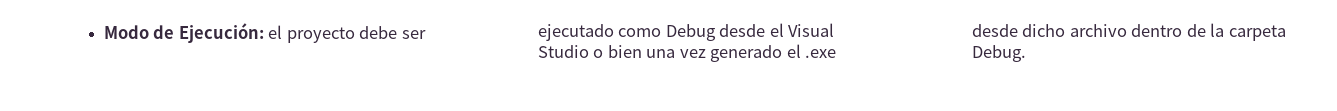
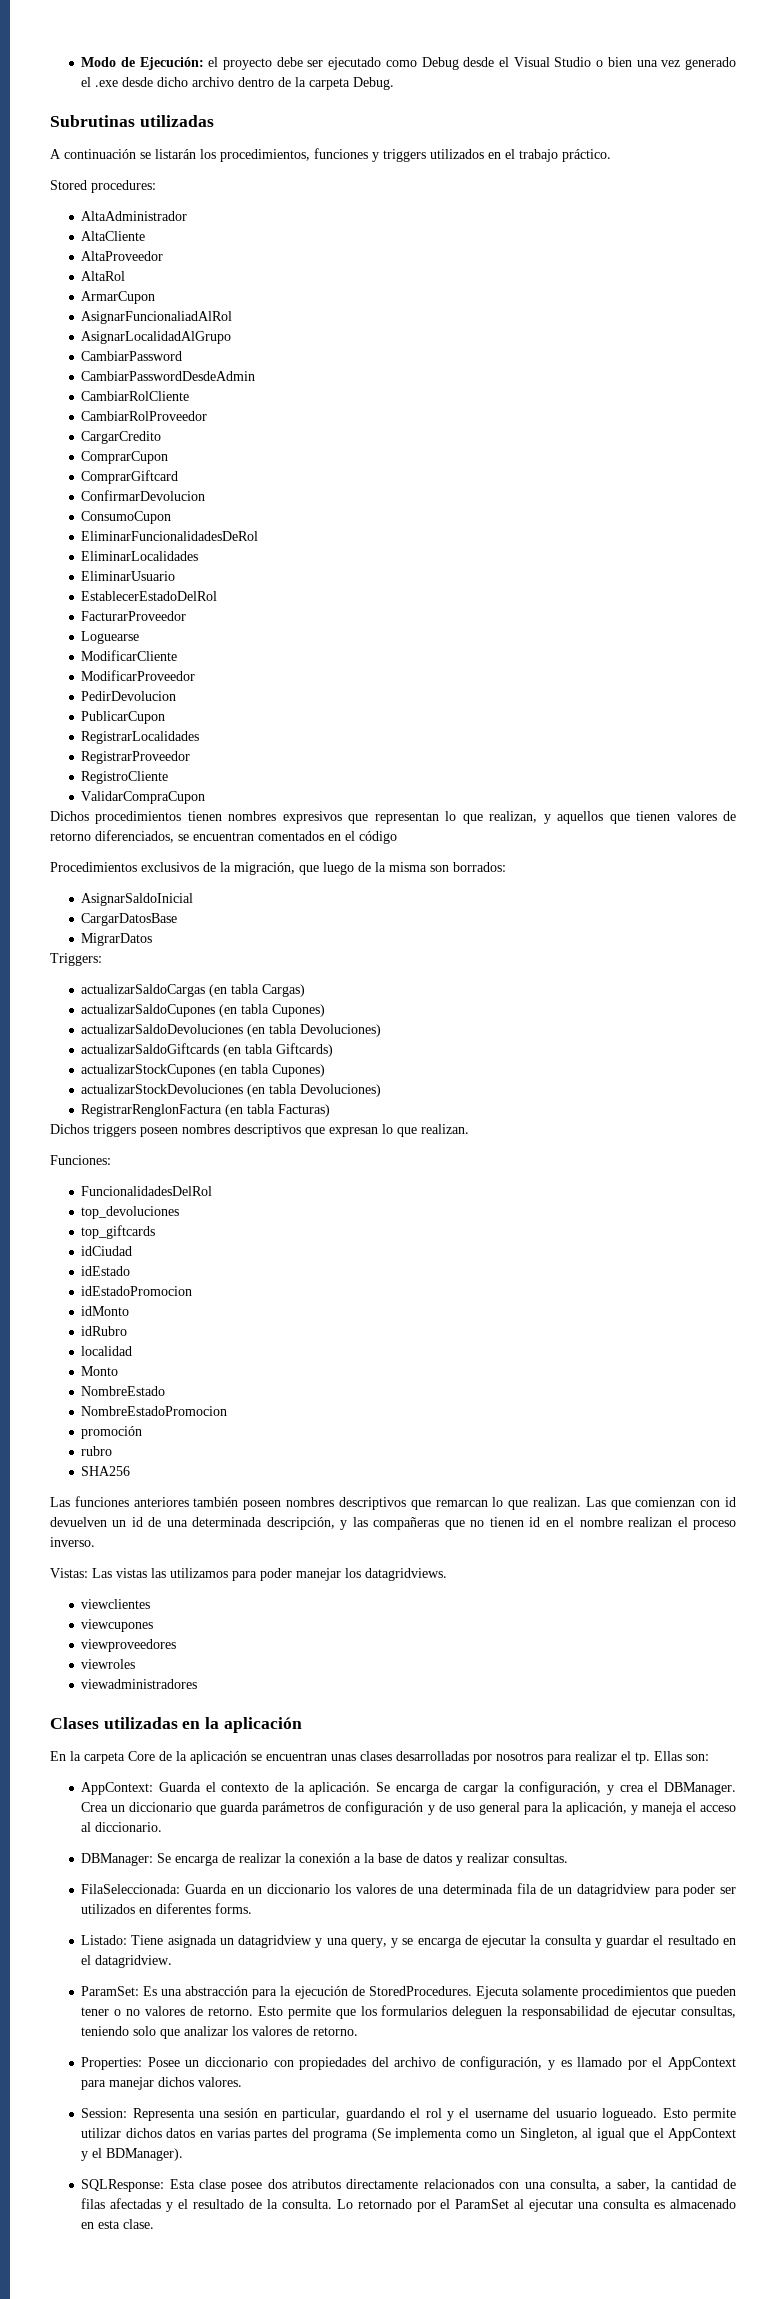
+ Subrutinas utilizadas
+ A continuación se listarán los procedimientos, funciones y triggers utilizados en el trabajo práctico.
+ Stored procedures:
+ AltaAdministrador
+ AltaCliente
+ AltaProveedor
+ AltaRol
+ ArmarCupon
+ AsignarFuncionaliadAlRol
+ AsignarLocalidadAlGrupo
+ CambiarPassword
+ CambiarPasswordDesdeAdmin
+ CambiarRolCliente
+ CambiarRolProveedor
+ CargarCredito
+ ComprarCupon
+ ComprarGiftcard
+ ConfirmarDevolucion
+ ConsumoCupon
+ EliminarFuncionalidadesDeRol
+ EliminarLocalidades
+ EliminarUsuario
+ EstablecerEstadoDelRol
+ FacturarProveedor
+ Loguearse
+ ModificarCliente
+ ModificarProveedor
+ PedirDevolucion
+ PublicarCupon
+ RegistrarLocalidades
+ RegistrarProveedor
+ RegistroCliente
+ ValidarCompraCupon
+ Dichos procedimientos tienen nombres expresivos que representan lo que realizan, y aquellos que tienen valores de retorno diferenciados, se encuentran comentados en el código
+ Procedimientos exclusivos de la migración, que luego de la misma son borrados:
+ AsignarSaldoInicial
+ CargarDatosBase
+ MigrarDatos
+ Triggers:
+ actualizarSaldoCargas (en tabla Cargas)
+ actualizarSaldoCupones (en tabla Cupones)
+ actualizarSaldoDevoluciones (en tabla Devoluciones)
+ actualizarSaldoGiftcards (en tabla Giftcards)
+ actualizarStockCupones (en tabla Cupones)
+ actualizarStockDevoluciones (en tabla Devoluciones)
+ RegistrarRenglonFactura (en tabla Facturas)
+ Dichos triggers poseen nombres descriptivos que expresan lo que realizan.
+ Funciones:
+ FuncionalidadesDelRol
+ top_devoluciones
+ top_giftcards
+ idCiudad
+ idEstado
+ idEstadoPromocion
+ idMonto
+ idRubro
+ localidad
+ Monto
+ NombreEstado
+ NombreEstadoPromocion
+ promoción
+ rubro
+ SHA256
+ Las funciones anteriores también poseen nombres descriptivos que remarcan lo que realizan. Las que comienzan con id devuelven un id de una determinada descripción, y las compañeras que no tienen id en el nombre realizan el proceso inverso.
+ Vistas: Las vistas las utilizamos para poder manejar los datagridviews.
+ viewclientes
+ viewcupones
+ viewproveedores
+ viewroles
+ viewadministradores
+ Clases utilizadas en la aplicación
+ En la carpeta Core de la aplicación se encuentran unas clases desarrolladas por nosotros para realizar el tp. Ellas son:
+ AppContext: Guarda el contexto de la aplicación. Se encarga de cargar la configuración, y crea el DBManager. Crea un diccionario que guarda parámetros de configuración y de uso general para la aplicación, y maneja el acceso al diccionario.
+ DBManager: Se encarga de realizar la conexión a la base de datos y realizar consultas.
+ FilaSeleccionada: Guarda en un diccionario los valores de una determinada fila de un datagridview para poder ser utilizados en diferentes forms.
+ Listado: Tiene asignada un datagridview y una query, y se encarga de ejecutar la consulta y guardar el resultado en el datagridview.
+ ParamSet: Es una abstracción para la ejecución de StoredProcedures. Ejecuta solamente procedimientos que pueden tener o no valores de retorno. Esto permite que los formularios deleguen la responsabilidad de ejecutar consultas, teniendo solo que analizar los valores de retorno.
+ Properties: Posee un diccionario con propiedades del archivo de configuración, y es llamado por el AppContext para manejar dichos valores.
+ Session: Representa una sesión en particular, guardando el rol y el username del usuario logueado. Esto permite utilizar dichos datos en varias partes del programa (Se implementa como un Singleton, al igual que el AppContext y el BDManager).
+ SQLResponse: Esta clase posee dos atributos directamente relacionados con una consulta, a saber, la cantidad de filas afectadas y el resultado de la consulta. Lo retornado por el ParamSet al ejecutar una consulta es almacenado en esta clase.

